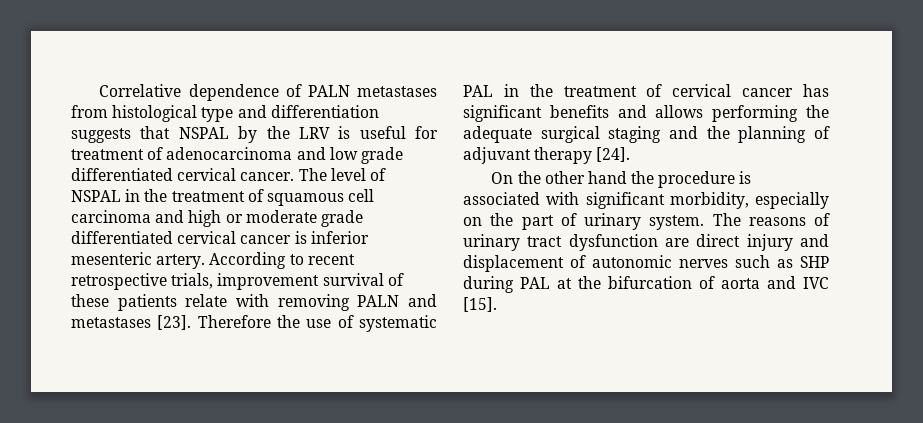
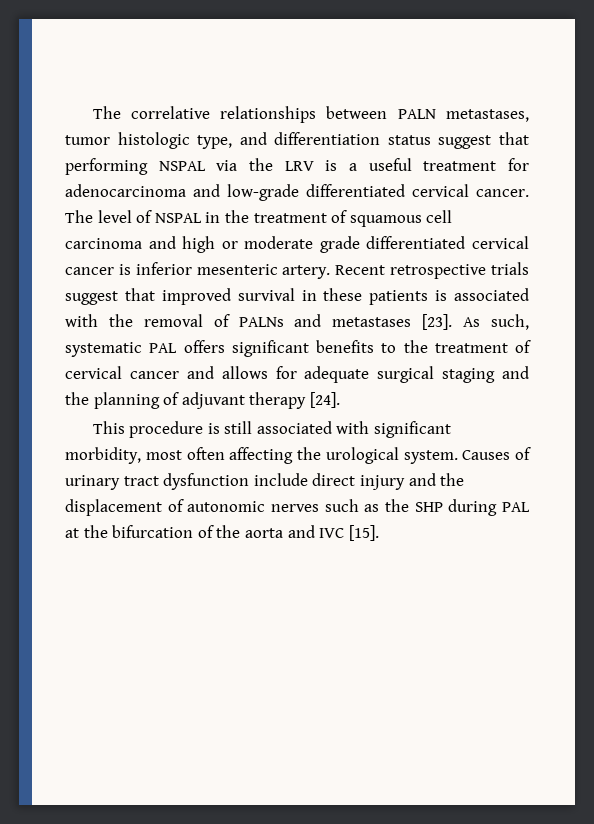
- Correlative dependence of PALN metastases from histological type and differentiation suggests that NSPAL by the LRV is useful for treatment of adenocarcinoma and low grade differentiated cervical cancer.
+ The correlative relationships between PALN metastases, tumor histologic type, and differentiation status suggest that performing NSPAL via the LRV is a useful treatment for adenocarcinoma and low-grade differentiated cervical cancer.
- According to recent retrospective trials, improvement survival of these patients relate with removing PALN and metastases [23]. Therefore the use of systematic PAL in the treatment of cervical cancer has significant benefits and allows performing the adequate surgical staging and the planning of adjuvant therapy [24].
+ Recent retrospective trials suggest that improved survival in these patients is associated with the removal of PALNs and metastases [23]. As such, systematic PAL offers significant benefits to the treatment of cervical cancer and allows for adequate surgical staging and the planning of adjuvant therapy [24].
- On the other hand the procedure is associated with significant morbidity, especially on the part of urinary system. The reasons of urinary tract dysfunction are direct injury and displacement of autonomic nerves such as SHP during PAL at the bifurcation of aorta and IVC [15].
+ This procedure is still associated with significant morbidity, most often affecting the urological system. Causes of urinary tract dysfunction include direct injury and the displacement of autonomic nerves such as the SHP during PAL at the bifurcation of the aorta and IVC [15].

